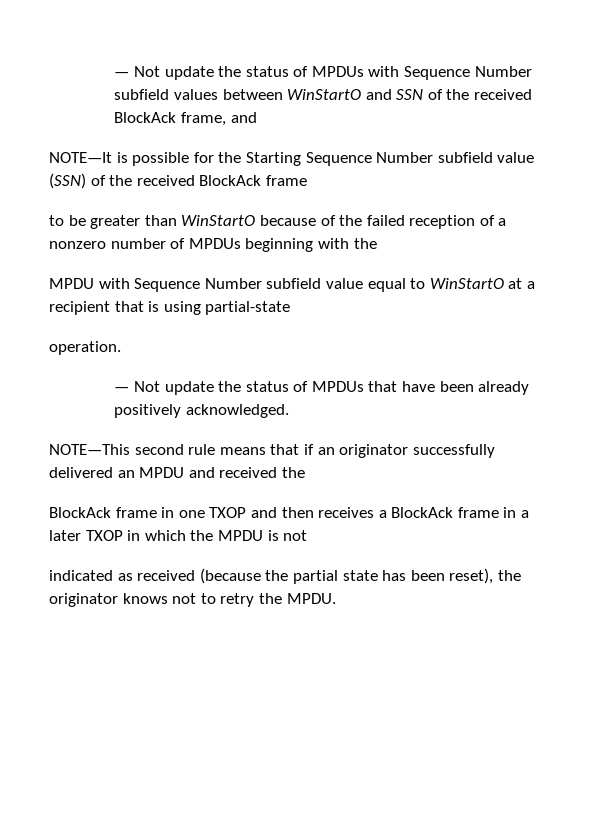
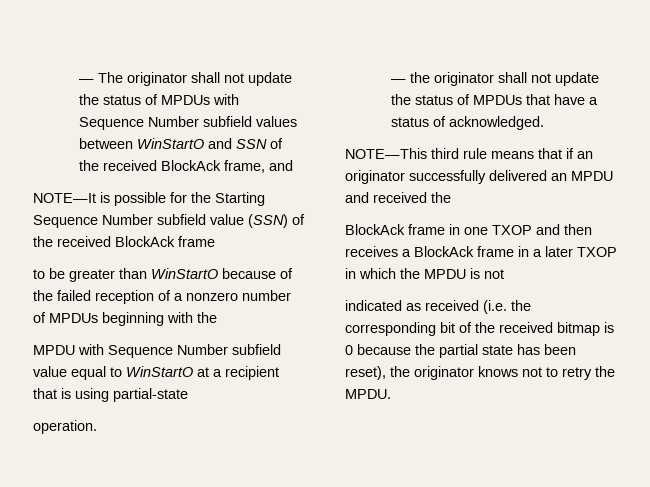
- — Not update the status of MPDUs with Sequence Number subfield values between WinStartO and SSN of the received BlockAck frame, and
+ — The originator shall not update the status of MPDUs with Sequence Number subfield values between WinStartO and SSN of the received BlockAck frame, and
- — Not update the status of MPDUs that have been already positively acknowledged.
+ — the originator shall not update the status of MPDUs that have a status of acknowledged.
- NOTE—This second rule means that if an originator successfully delivered an MPDU and received the
+ NOTE—This third rule means that if an originator successfully delivered an MPDU and received the
- indicated as received (because the partial state has been reset), the originator knows not to retry the MPDU.
+ indicated as received (i.e. the corresponding bit of the received bitmap is 0 because the partial state has been reset), the originator knows not to retry the MPDU.

